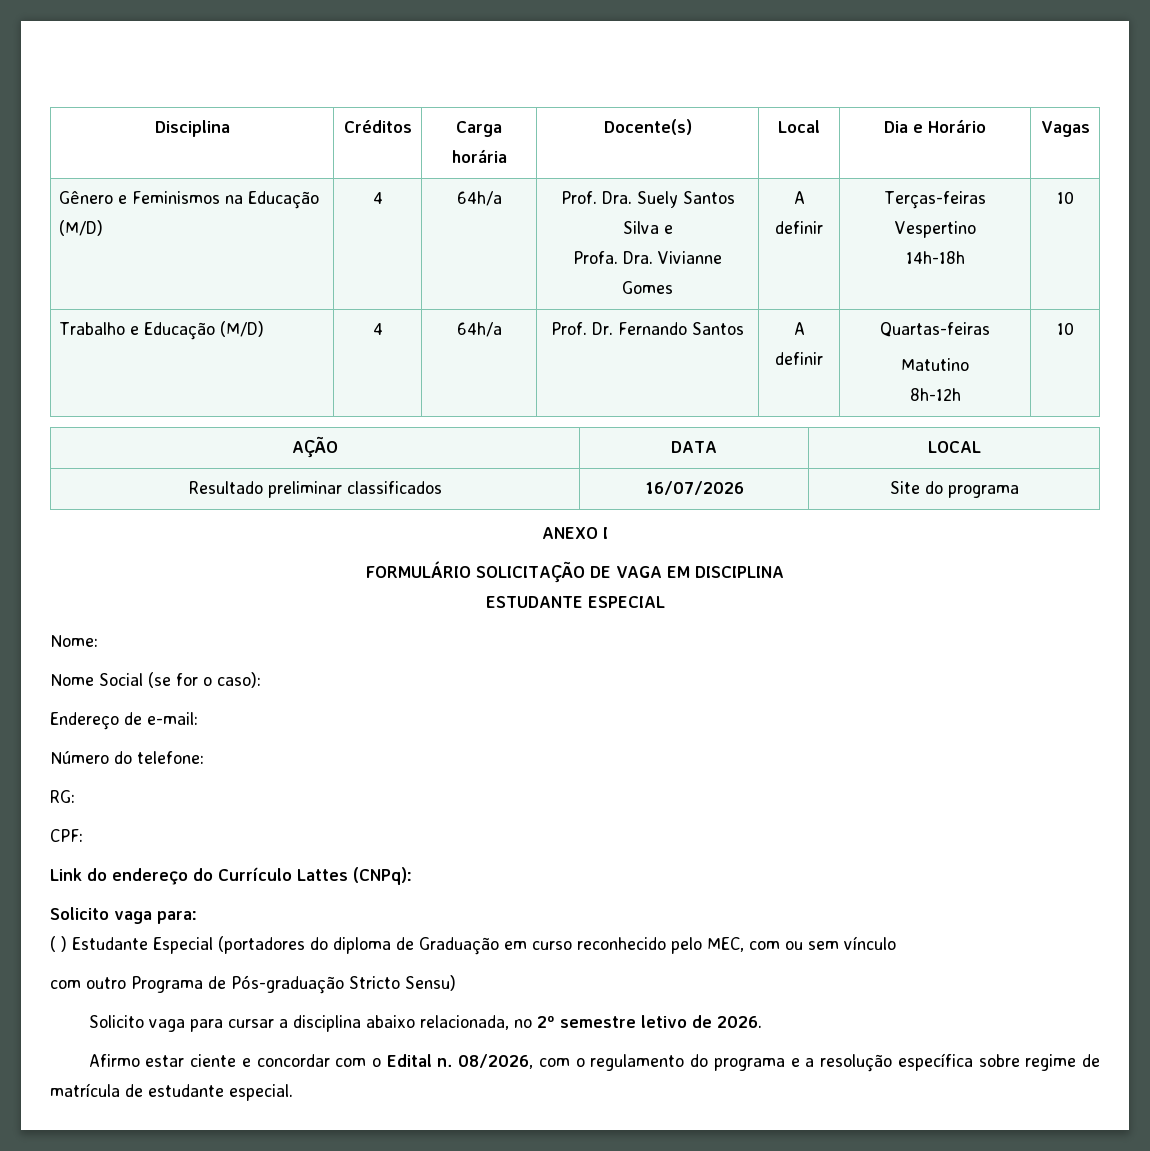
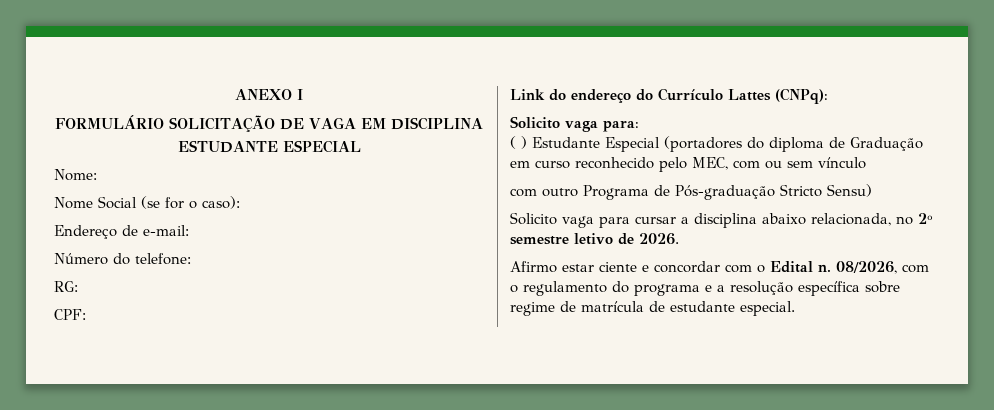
- Disciplina | Créditos | Carga horária | Docente(s) | Local | Dia e Horário | Vagas
- Gênero e Feminismos na Educação (M/D) | 4 | 64h/a | Prof. Dra. Suely Santos Silva e
- Profa. Dra. Vivianne Gomes | A definir | Terças-feiras Vespertino
- 14h-18h | 10
- Trabalho e Educação (M/D) | 4 | 64h/a | Prof. Dr. Fernando Santos | A definir | Quartas-feiras
- Matutino
- 8h-12h | 10
- AÇÃO | DATA | LOCAL
- Resultado preliminar classificados | 16/07/2026 | Site do programa

